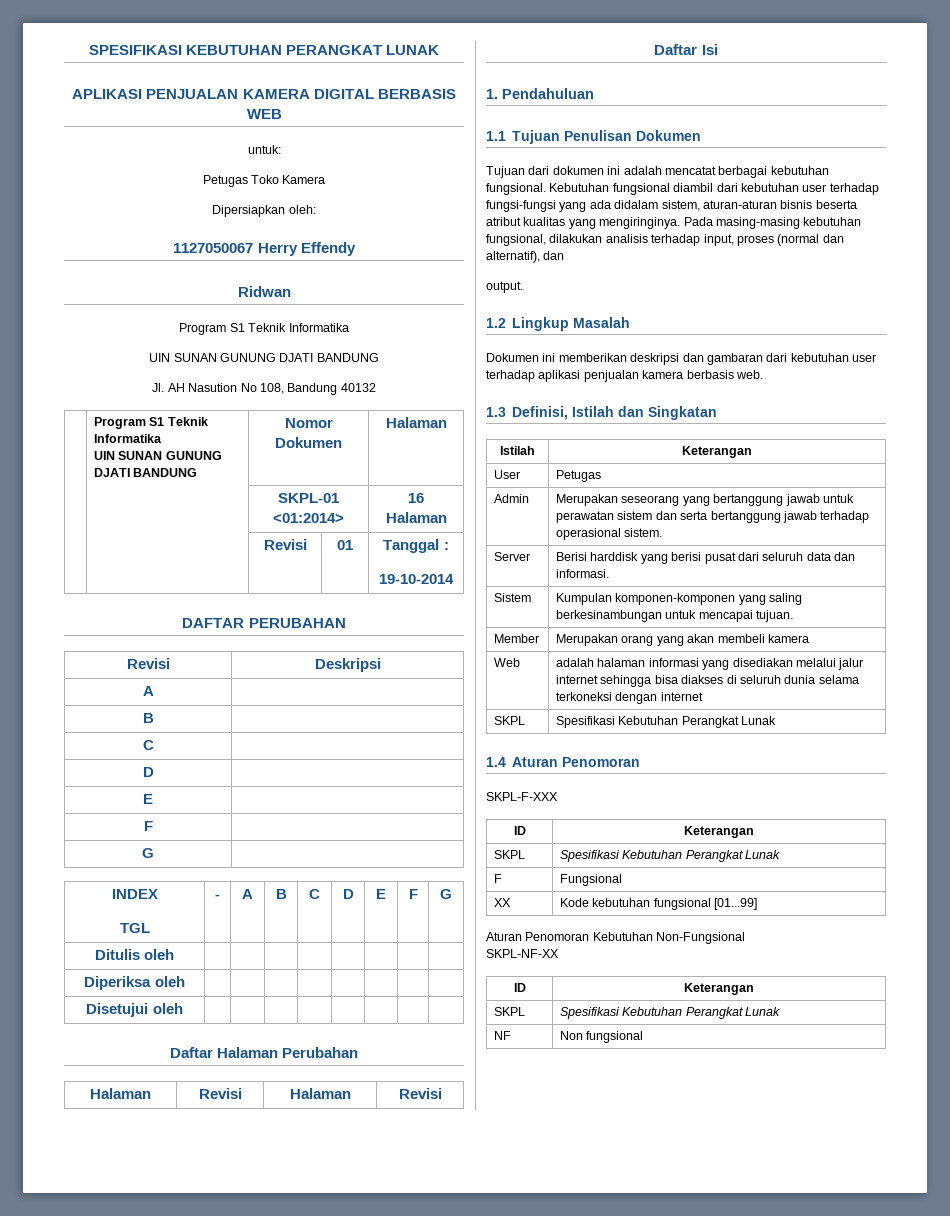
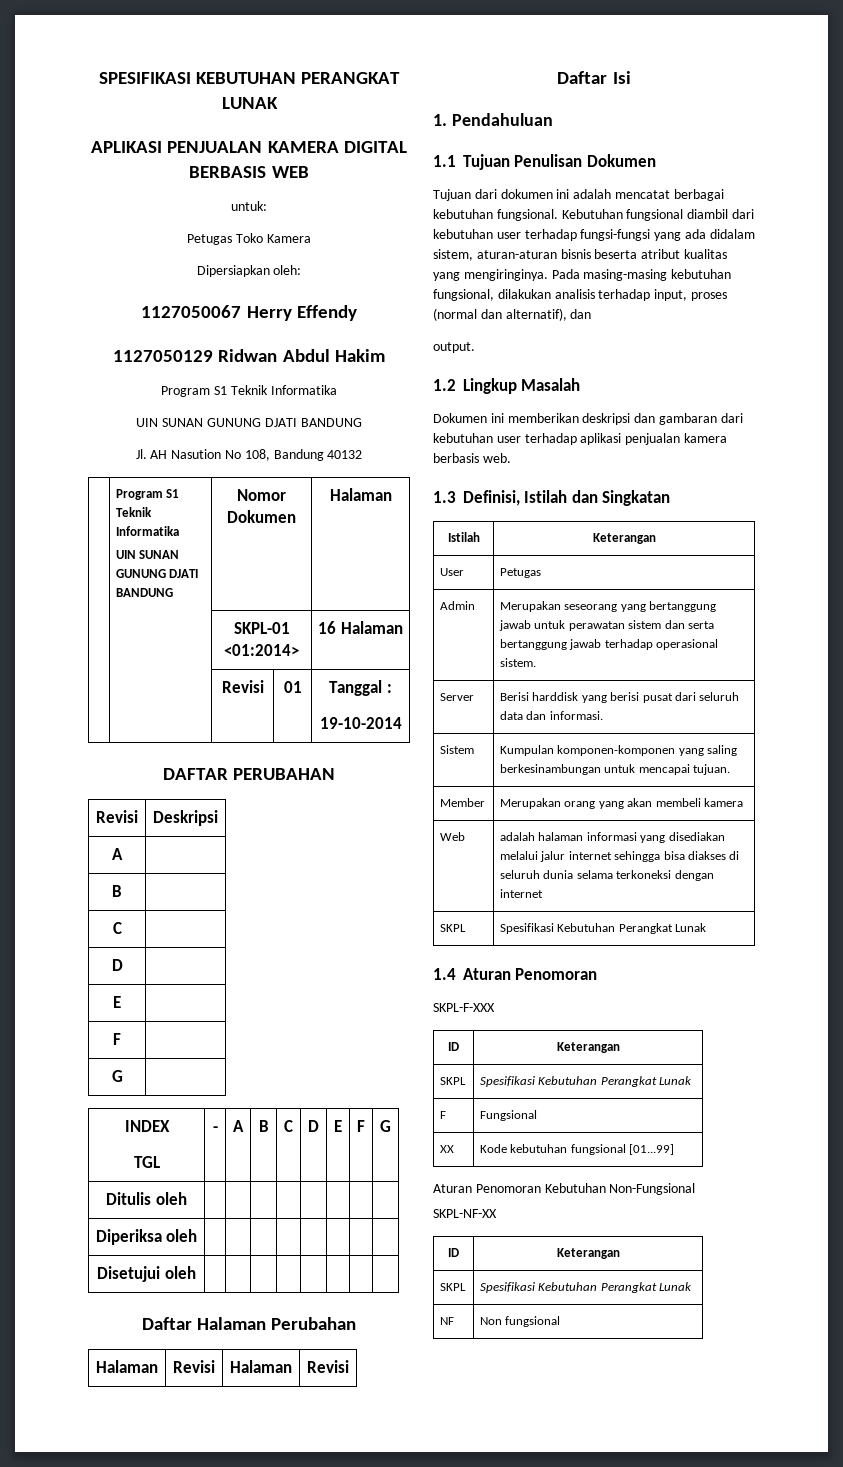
- Ridwan
+ 1127050129 Ridwan Abdul Hakim

